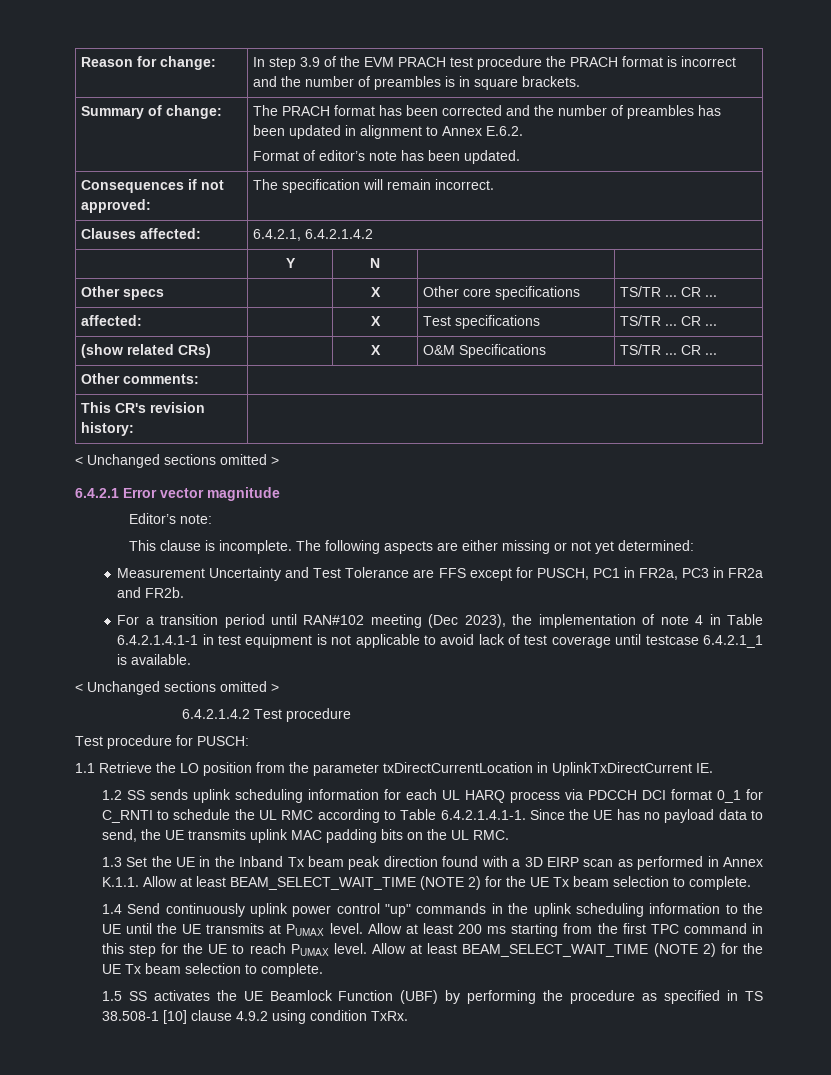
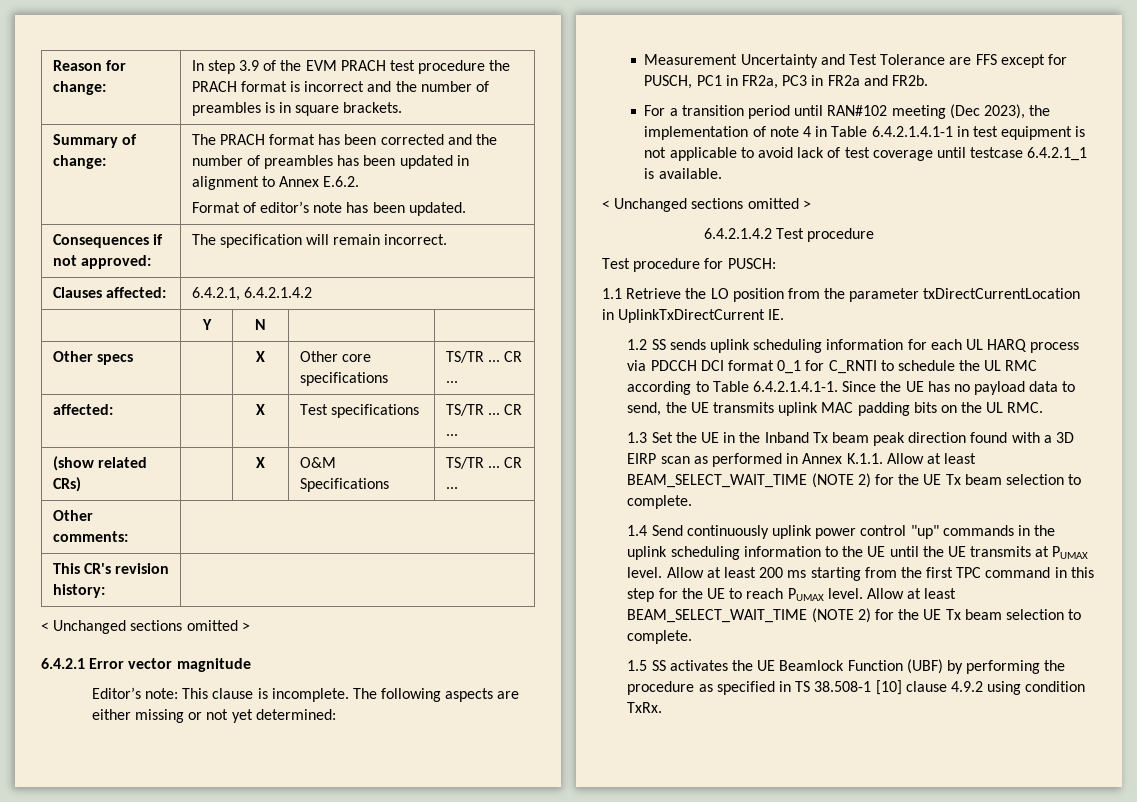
- Editor’s note:
- This clause is incomplete.
+ Editor’s note: This clause is incomplete.

